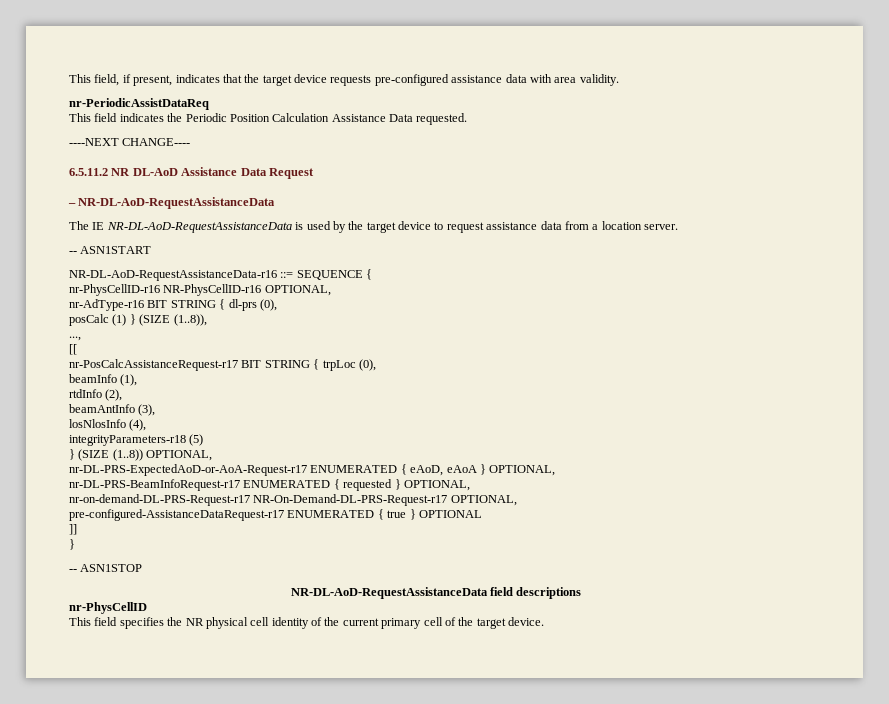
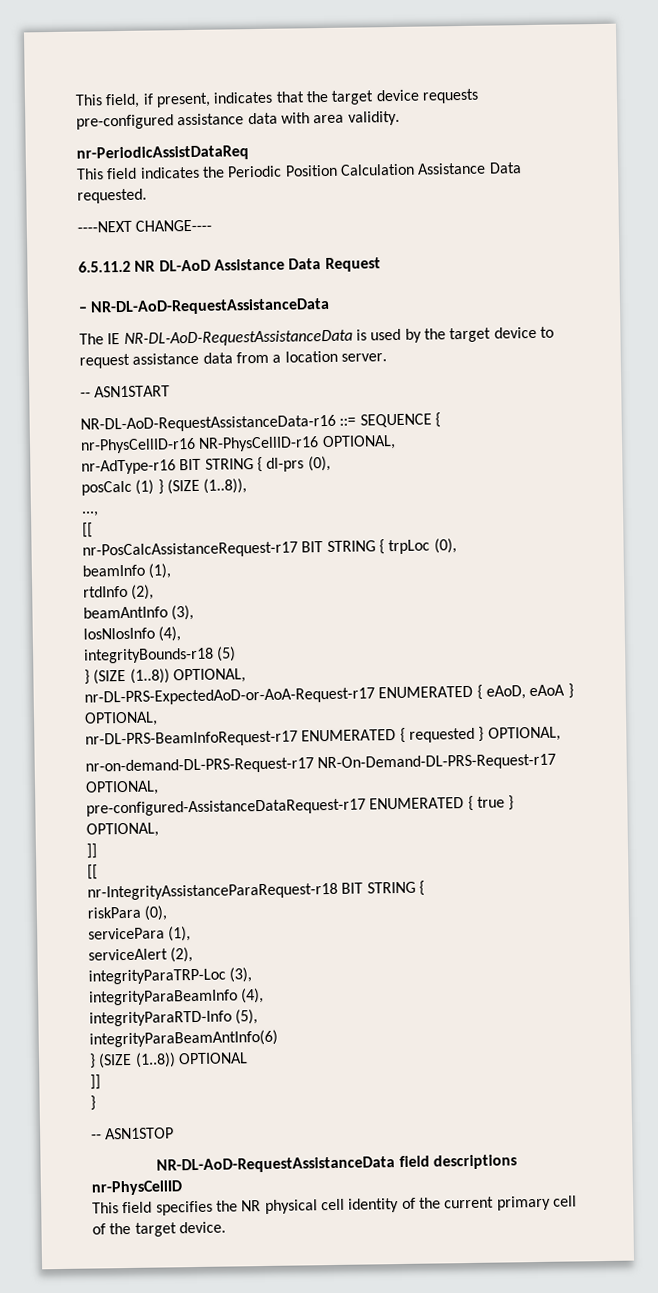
- integrityParameters-r18 (5)
+ integrityBounds-r18 (5)
- pre-configured-AssistanceDataRequest-r17 ENUMERATED { true } OPTIONAL
+ pre-configured-AssistanceDataRequest-r17 ENUMERATED { true } OPTIONAL,
+ ]]
+ [[
+ nr-IntegrityAssistanceParaRequest-r18 BIT STRING {
+ riskPara (0),
+ servicePara (1),
+ serviceAlert (2),
+ integrityParaTRP-Loc (3),
+ integrityParaBeamInfo (4),
+ integrityParaRTD-Info (5),
+ integrityParaBeamAntInfo(6)
+ } (SIZE (1..8)) OPTIONAL

